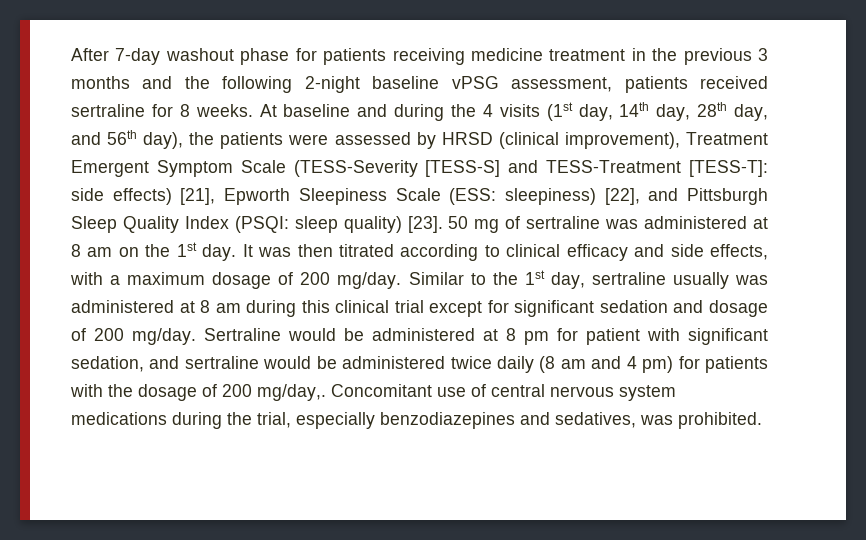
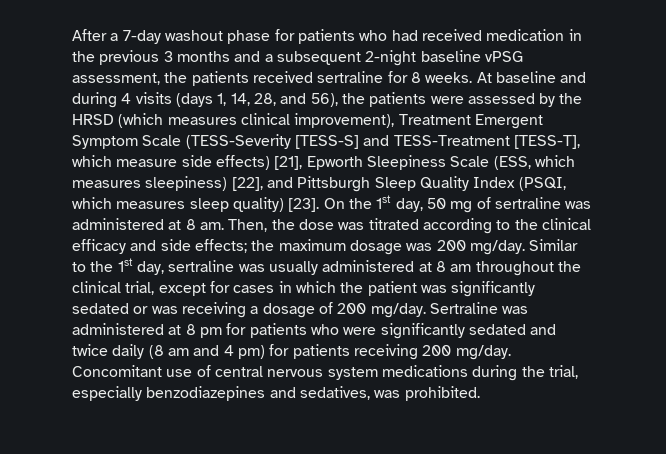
- After 7-day washout phase for patients receiving medicine treatment in the previous 3 months and the following 2-night baseline vPSG assessment, patients received sertraline for 8 weeks.
+ After a 7-day washout phase for patients who had received medication in the previous 3 months and a subsequent 2-night baseline vPSG assessment, the patients received sertraline for 8 weeks.
- At baseline and during the 4 visits (1st day, 14th day, 28th day, and 56th day), the patients were assessed by HRSD (clinical improvement), Treatment Emergent Symptom Scale (TESS-Severity [TESS-S] and TESS-Treatment [TESS-T]: side effects) [21], Epworth Sleepiness Scale (ESS: sleepiness) [22], and Pittsburgh Sleep Quality Index (PSQI: sleep quality) [23]. 50 mg of sertraline was administered at 8 am on the 1st day. It was then titrated according to clinical efficacy and side effects, with a maximum dosage of 200 mg/day.
+ At baseline and during 4 visits (days 1, 14, 28, and 56), the patients were assessed by the HRSD (which measures clinical improvement), Treatment Emergent Symptom Scale (TESS-Severity [TESS-S] and TESS-Treatment [TESS-T], which measure side effects) [21], Epworth Sleepiness Scale (ESS, which measures sleepiness) [22], and Pittsburgh Sleep Quality Index (PSQI, which measures sleep quality) [23]. On the 1st day, 50 mg of sertraline was administered at 8 am. Then, the dose was titrated according to the clinical efficacy and side effects; the maximum dosage was 200 mg/day.
- Similar to the 1st day, sertraline usually was administered at 8 am during this clinical trial except for significant sedation and dosage of 200 mg/day.
+ Similar to the 1st day, sertraline was usually administered at 8 am throughout the clinical trial, except for cases in which the patient was significantly sedated or was receiving a dosage of 200 mg/day.
- Sertraline would be administered at 8 pm for patient with significant sedation, and sertraline would be administered twice daily (8 am and 4 pm) for patients with the dosage of 200 mg/day,.
+ Sertraline was administered at 8 pm for patients who were significantly sedated and twice daily (8 am and 4 pm) for patients receiving 200 mg/day.

